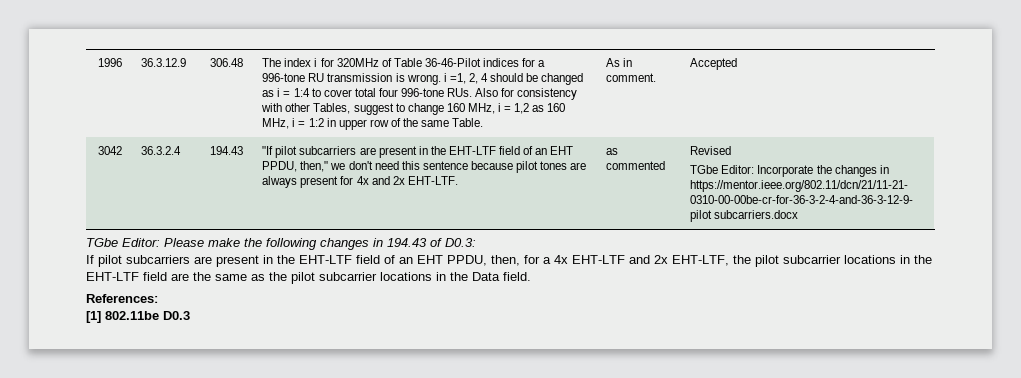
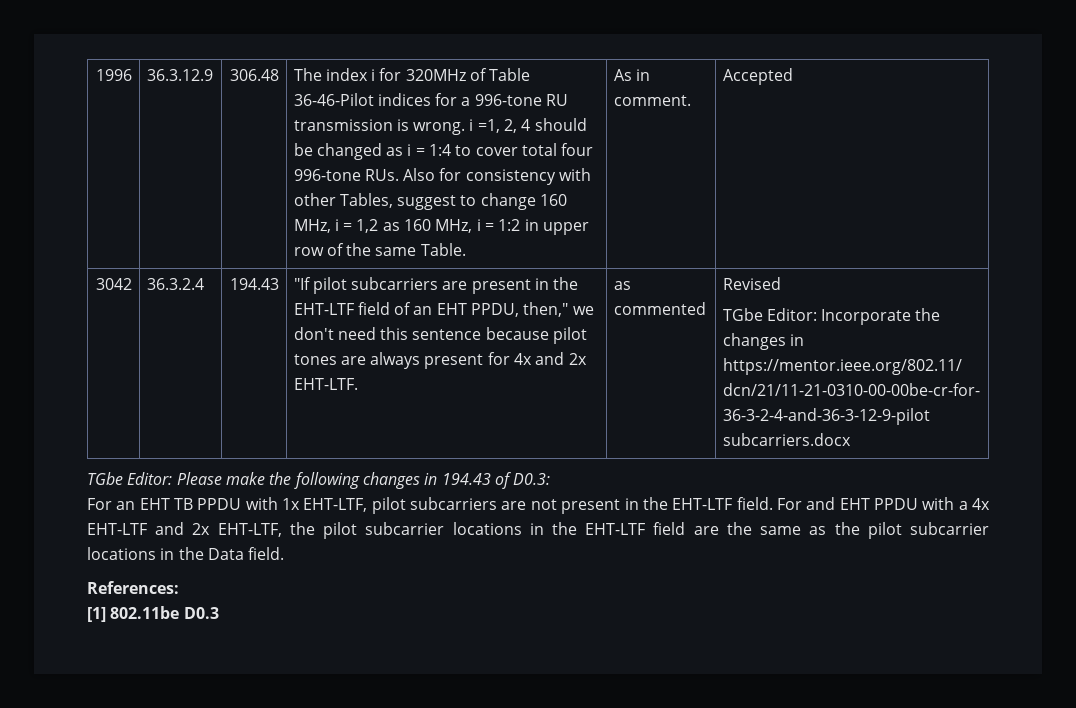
- If pilot subcarriers are present in the EHT-LTF field of an EHT PPDU, then, for a 4x EHT-LTF and 2x EHT-LTF, the pilot subcarrier locations in the EHT-LTF field are the same as the pilot subcarrier locations in the Data field.
+ For an EHT TB PPDU with 1x EHT-LTF, pilot subcarriers are not present in the EHT-LTF field. For and EHT PPDU with a 4x EHT-LTF and 2x EHT-LTF, the pilot subcarrier locations in the EHT-LTF field are the same as the pilot subcarrier locations in the Data field.

